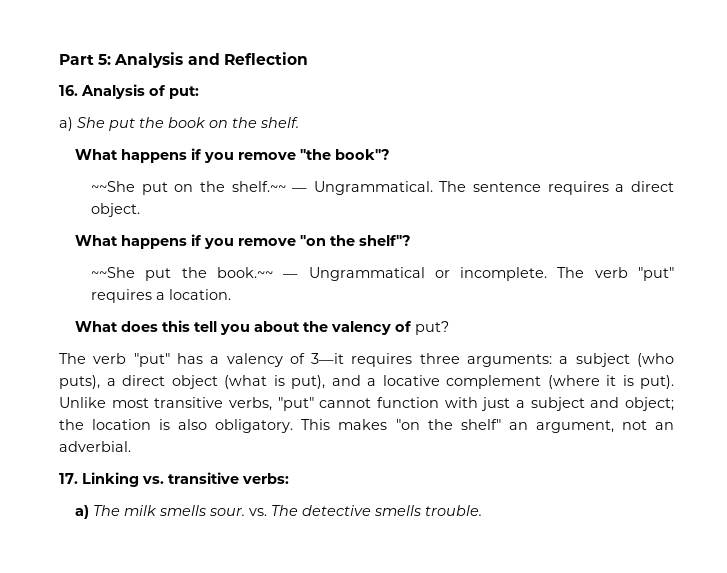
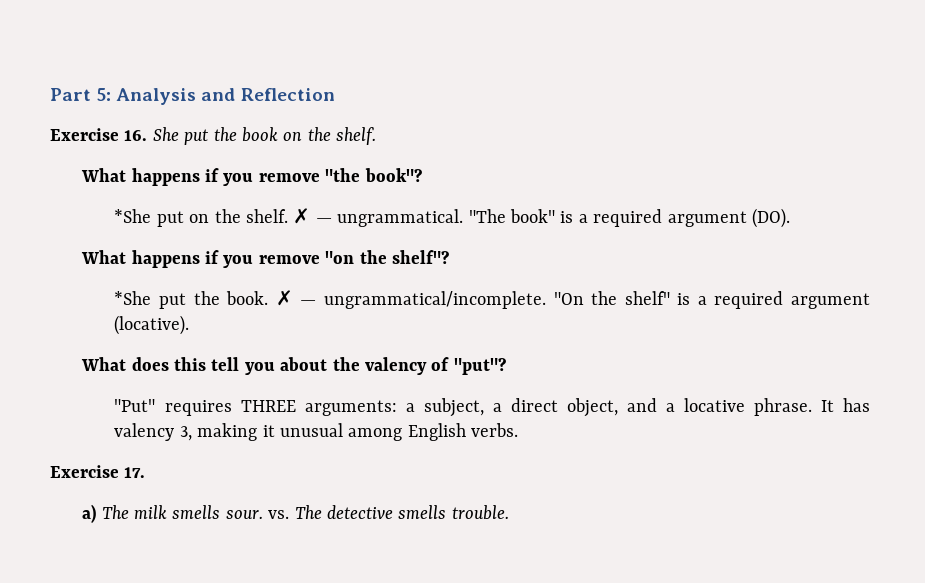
- 16. Analysis of put:
- a) She put the book on the shelf.
+ Exercise 16. She put the book on the shelf.
- ~~She put on the shelf.~~ — Ungrammatical. The sentence requires a direct object.
+ *She put on the shelf. ✗ — ungrammatical. "The book" is a required argument (DO).
- ~~She put the book.~~ — Ungrammatical or incomplete. The verb "put" requires a location.
+ *She put the book. ✗ — ungrammatical/incomplete. "On the shelf" is a required argument (locative).
- What does this tell you about the valency of put?
- The verb "put" has a valency of 3—it requires three arguments: a subject (who puts), a direct object (what is put), and a locative complement (where it is put). Unlike most transitive verbs, "put" cannot function with just a subject and object; the location is also obligatory. This makes "on the shelf" an argument, not an adverbial.
- 17. Linking vs. transitive verbs:
+ What does this tell you about the valency of "put"?
+ "Put" requires THREE arguments: a subject, a direct object, and a locative phrase. It has valency 3, making it unusual among English verbs.
+ Exercise 17.

